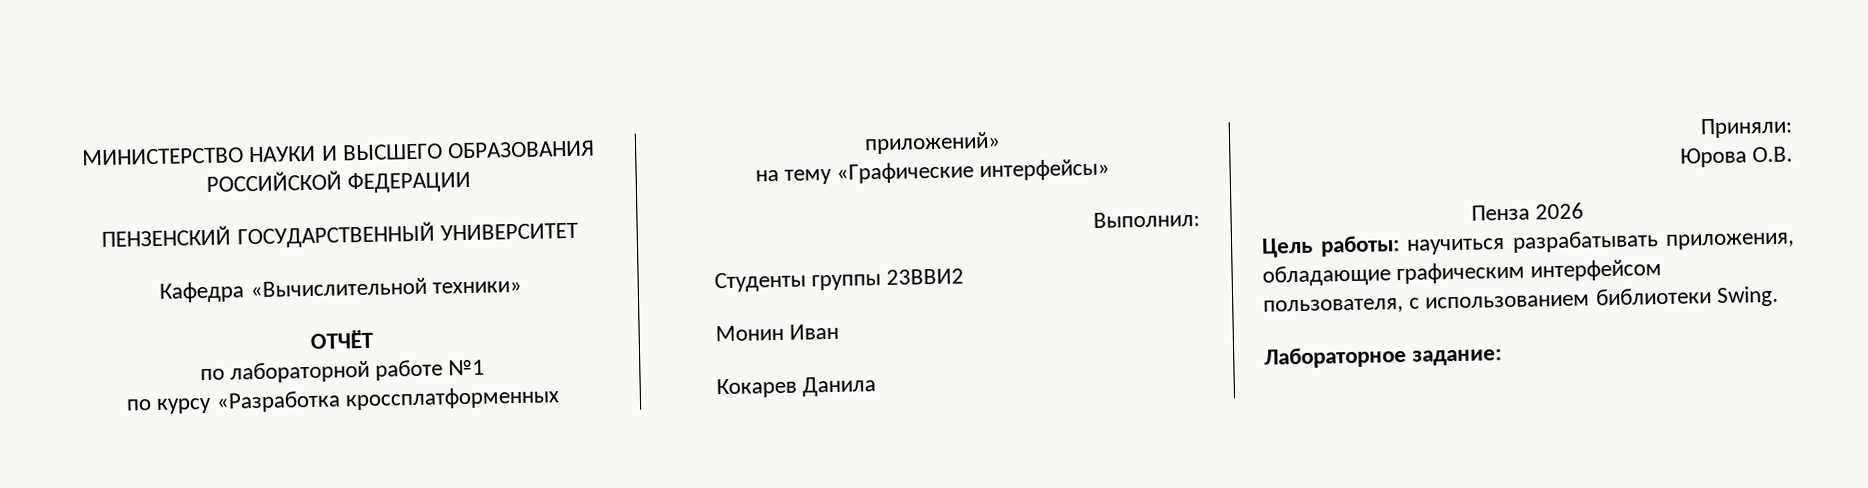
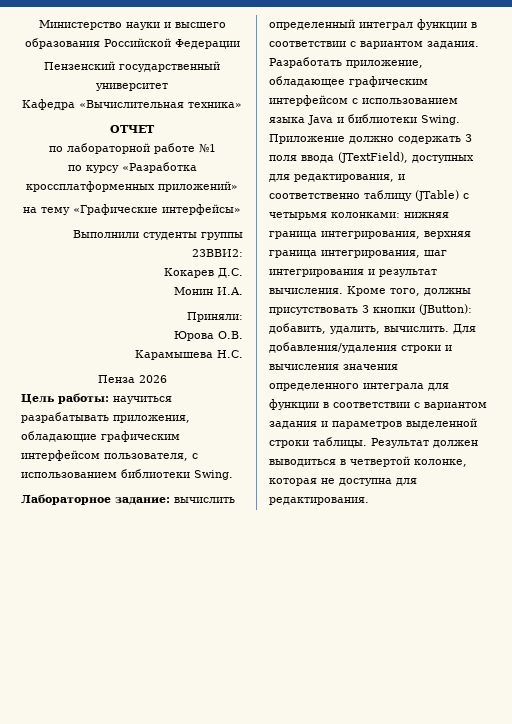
- МИНИСТЕРСТВО НАУКИ И ВЫСШЕГО ОБРАЗОВАНИЯ РОССИЙСКОЙ ФЕДЕРАЦИИ
- ПЕНЗЕНСКИЙ ГОСУДАРСТВЕННЫЙ УНИВЕРСИТЕТ
- Кафедра «Вычислительной техники»
- ОТЧЁТ
+ Министерство науки и высшего образования Российской Федерации
+ Пензенский государственный университет
+ Кафедра «Вычислительная техника»
+ ОТЧЕТ
- Выполнил:
- Студенты группы 23ВВИ2
- Монин Иван
- Кокарев Данила
+ Выполнили студенты группы 23ВВИ2:
+ Кокарев Д.C.
+ Монин И.А.
+ Карамышева Н.C.
- Лабораторное задание:
+ Лабораторное задание: вычислить определенный интеграл функции в соответствии с вариантом задания. Разработать приложение, обладающее графическим интерфейсом с использованием языка Java и библиотеки Swing. Приложение должно содержать 3 поля ввода (JTextField), доступных для редактирования, и соответственно таблицу (JTable) с четырьмя колонками: нижняя граница интегрирования, верхняя граница интегрирования, шаг интегрирования и результат вычисления. Кроме того, должны присутствовать 3 кнопки (JButton): добавить, удалить, вычислить. Для добавления/удаления строки и вычисления значения определенного интеграла для функции в соответствии с вариантом задания и параметров выделенной строки таблицы. Результат должен выводиться в четвертой колонке, которая не доступна для редактирования.

